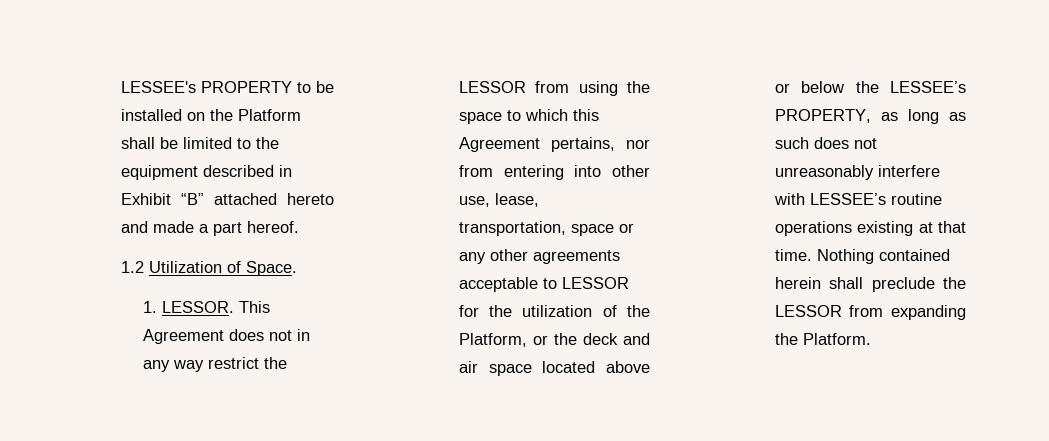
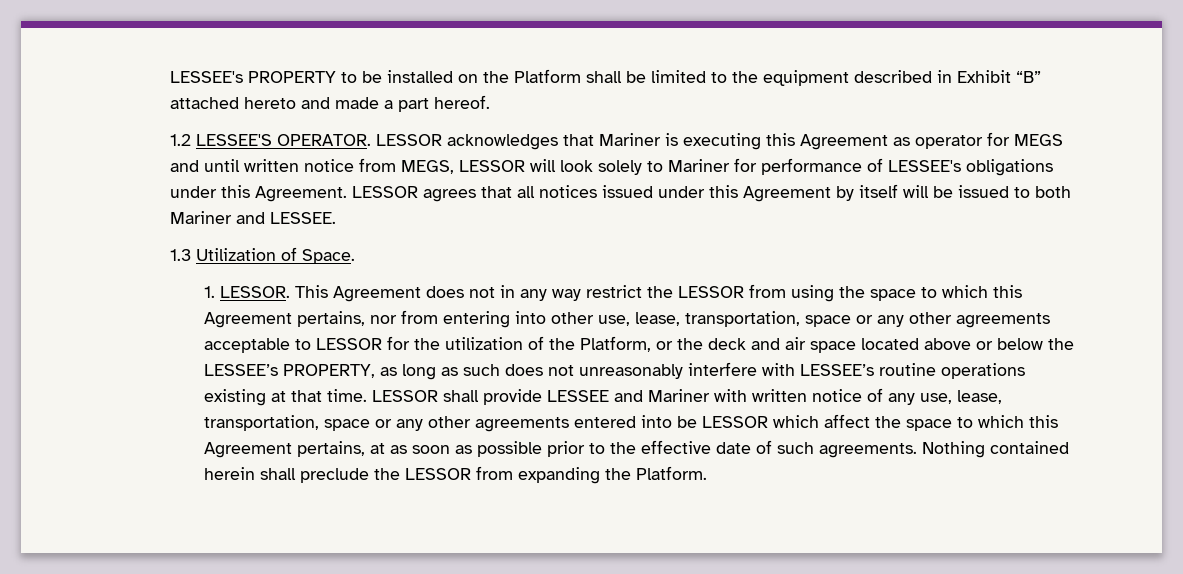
- 1.2 Utilization of Space.
+ 1.2 LESSEE'S OPERATOR. LESSOR acknowledges that Mariner is executing this Agreement as operator for MEGS and until written notice from MEGS, LESSOR will look solely to Mariner for performance of LESSEE's obligations under this Agreement. LESSOR agrees that all notices issued under this Agreement by itself will be issued to both Mariner and LESSEE.
+ 1.3 Utilization of Space.
+ LESSOR shall provide LESSEE and Mariner with written notice of any use, lease, transportation, space or any other agreements entered into be LESSOR which affect the space to which this Agreement pertains, at as soon as possible prior to the effective date of such agreements.

